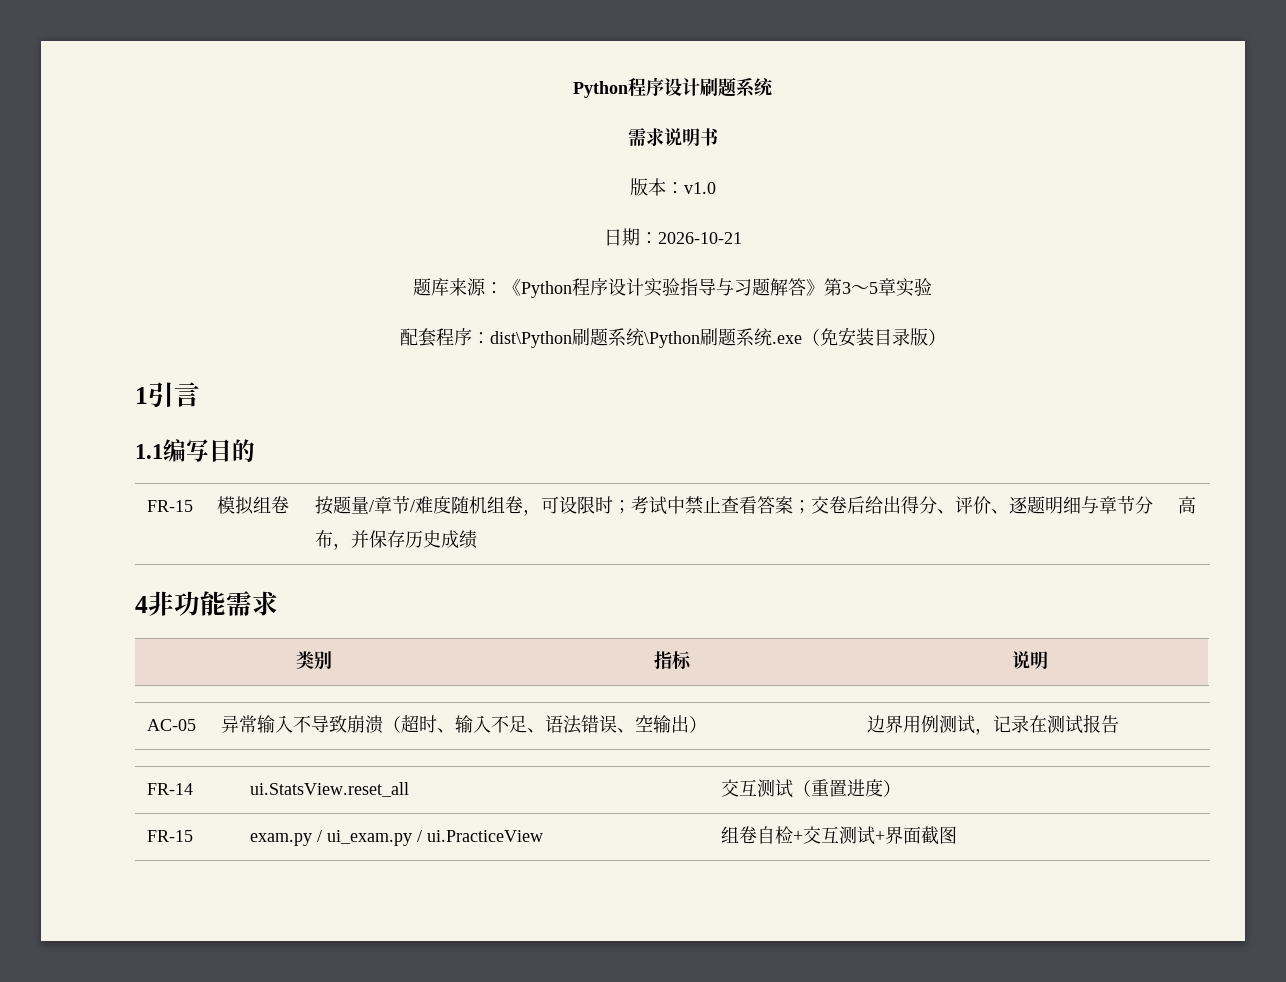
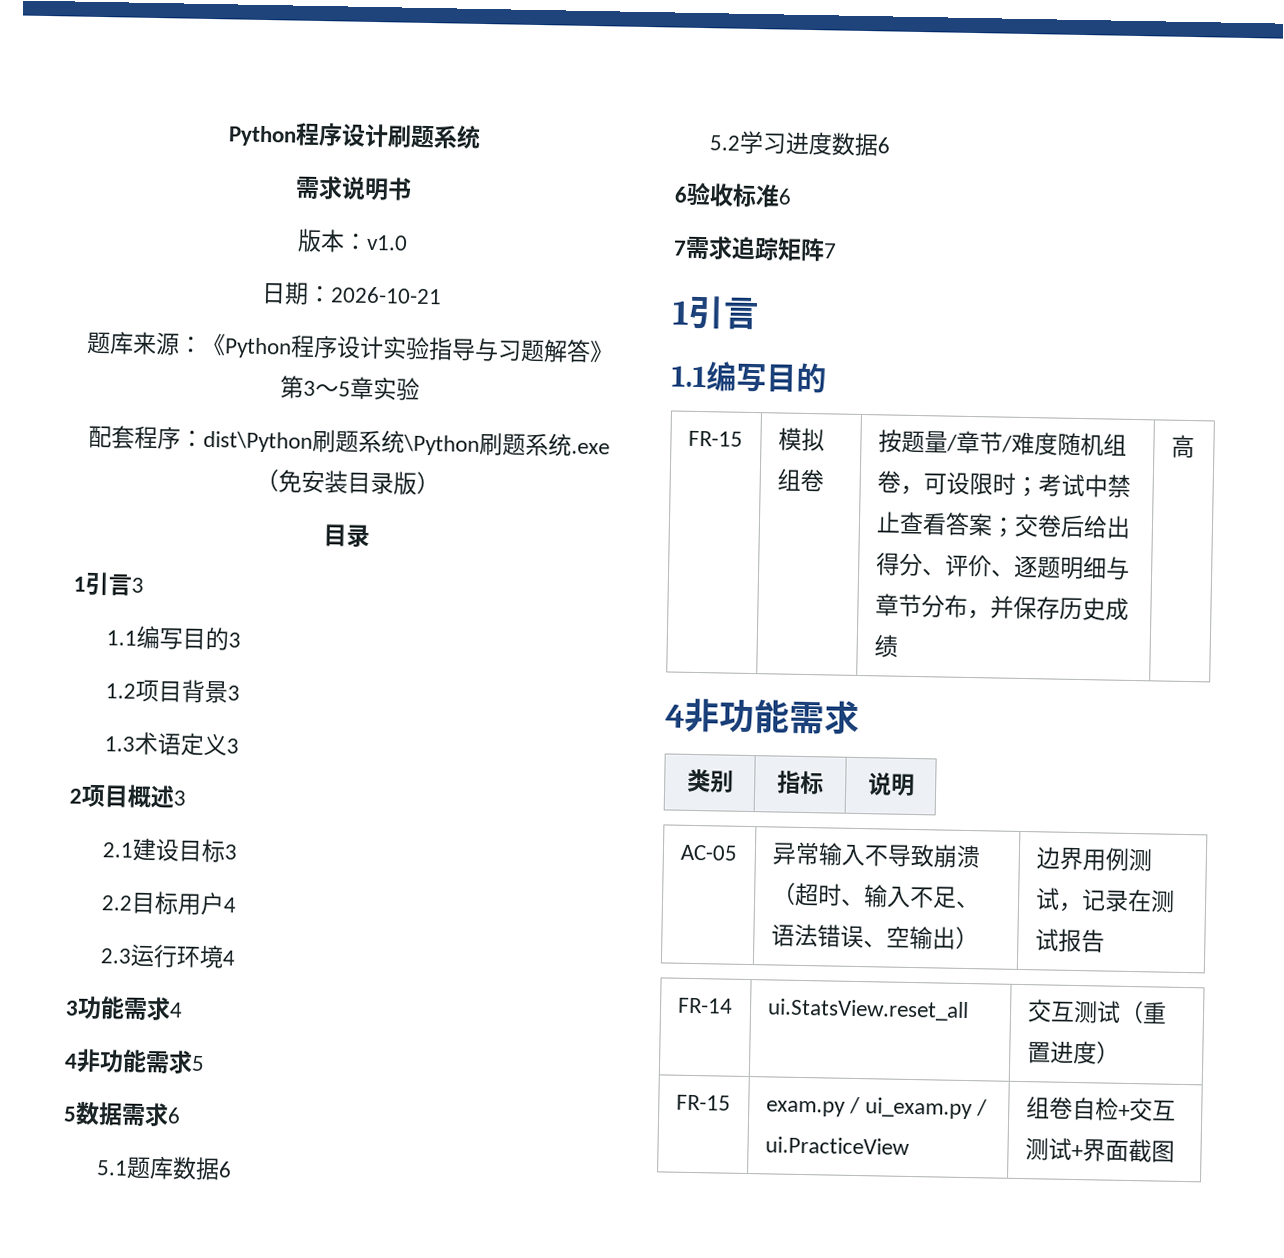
  配套程序：dist\Python刷题系统\Python刷题系统.exe（免安装目录版）
+ 目录
+ 1引言3
+ 1.1编写目的3
+ 1.2项目背景3
+ 1.3术语定义3
+ 2项目概述3
+ 2.1建设目标3
+ 2.2目标用户4
+ 2.3运行环境4
+ 3功能需求4
+ 4非功能需求5
+ 5数据需求6
+ 5.1题库数据6
+ 5.2学习进度数据6
+ 6验收标准6
+ 7需求追踪矩阵7

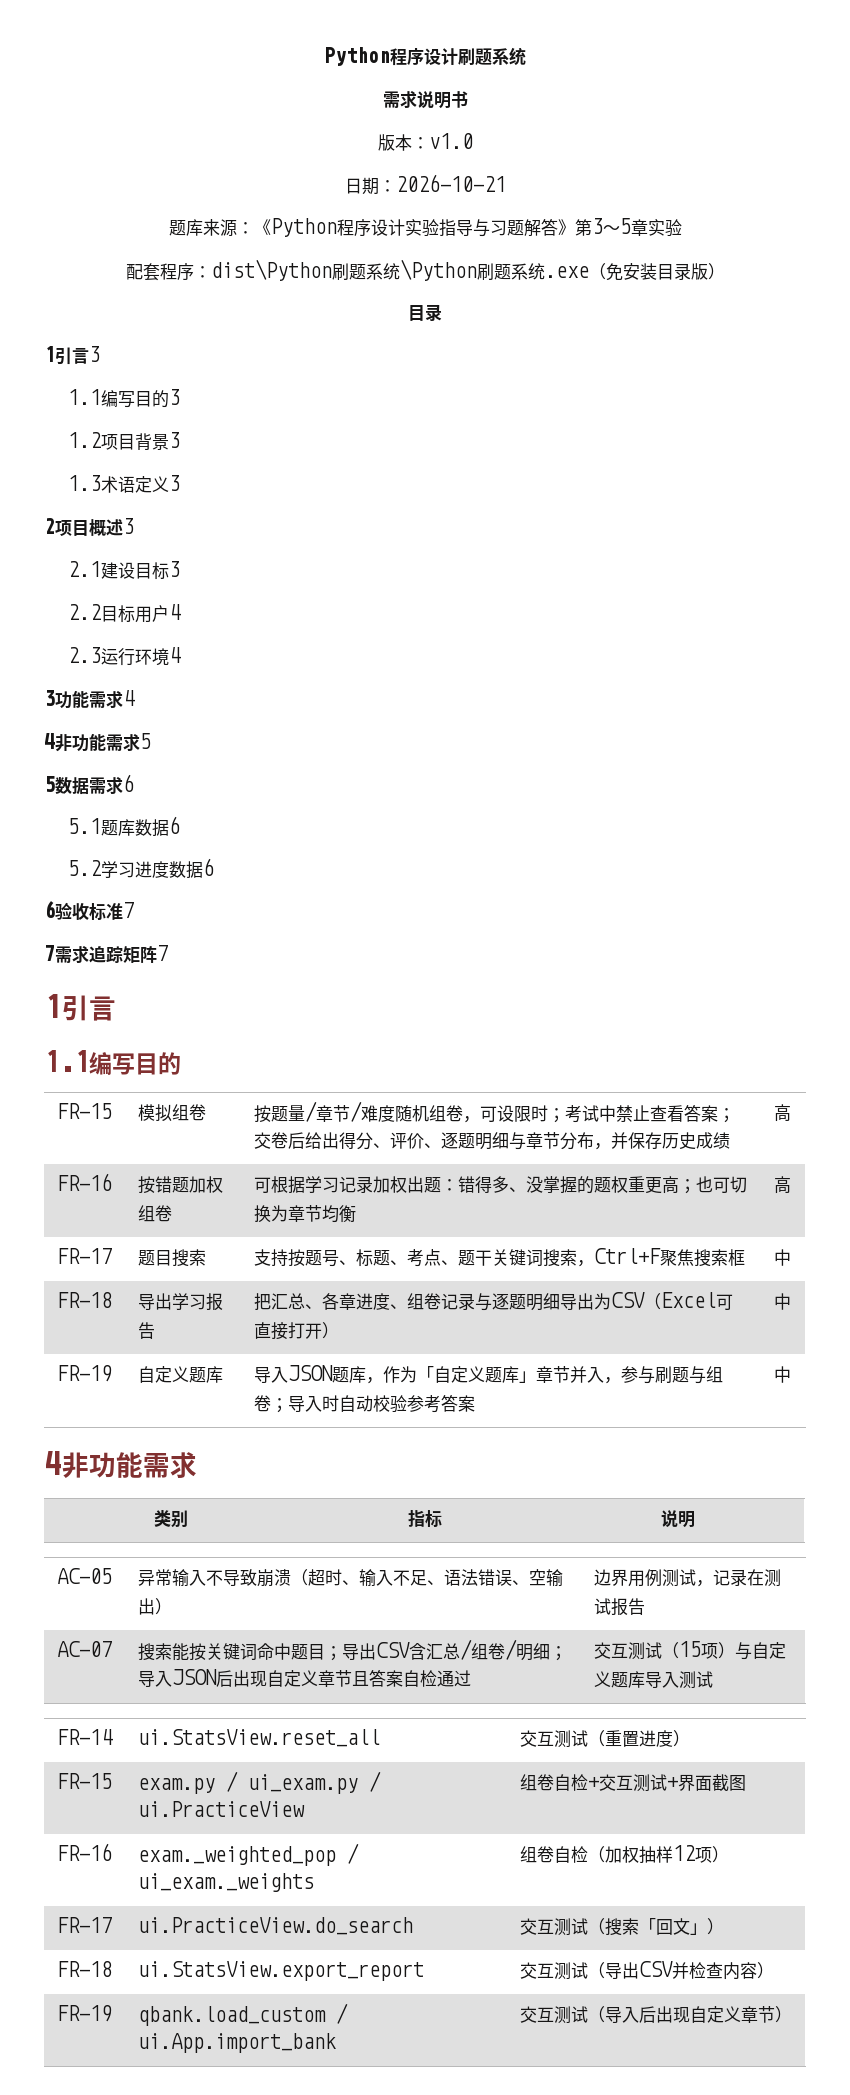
- 6验收标准6
+ 6验收标准7
+ FR-16 | 按错题加权组卷 | 可根据学习记录加权出题：错得多、没掌握的题权重更高；也可切换为章节均衡 | 高
+ FR-17 | 题目搜索 | 支持按题号、标题、考点、题干关键词搜索，Ctrl+F聚焦搜索框 | 中
+ FR-18 | 导出学习报告 | 把汇总、各章进度、组卷记录与逐题明细导出为CSV（Excel可直接打开） | 中
+ FR-19 | 自定义题库 | 导入JSON题库，作为「自定义题库」章节并入，参与刷题与组卷；导入时自动校验参考答案 | 中
+ AC-07 | 搜索能按关键词命中题目；导出CSV含汇总/组卷/明细；导入JSON后出现自定义章节且答案自检通过 | 交互测试（15项）与自定义题库导入测试
+ FR-16 | exam._weighted_pop / ui_exam._weights | 组卷自检（加权抽样12项）
+ FR-17 | ui.PracticeView.do_search | 交互测试（搜索「回文」）
+ FR-18 | ui.StatsView.export_report | 交互测试（导出CSV并检查内容）
+ FR-19 | qbank.load_custom / ui.App.import_bank | 交互测试（导入后出现自定义章节）

